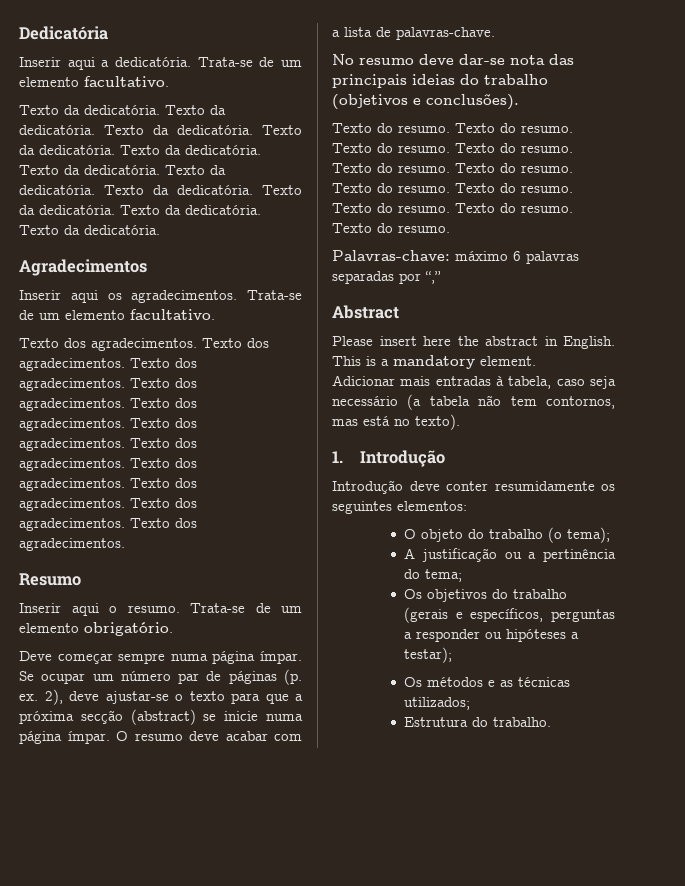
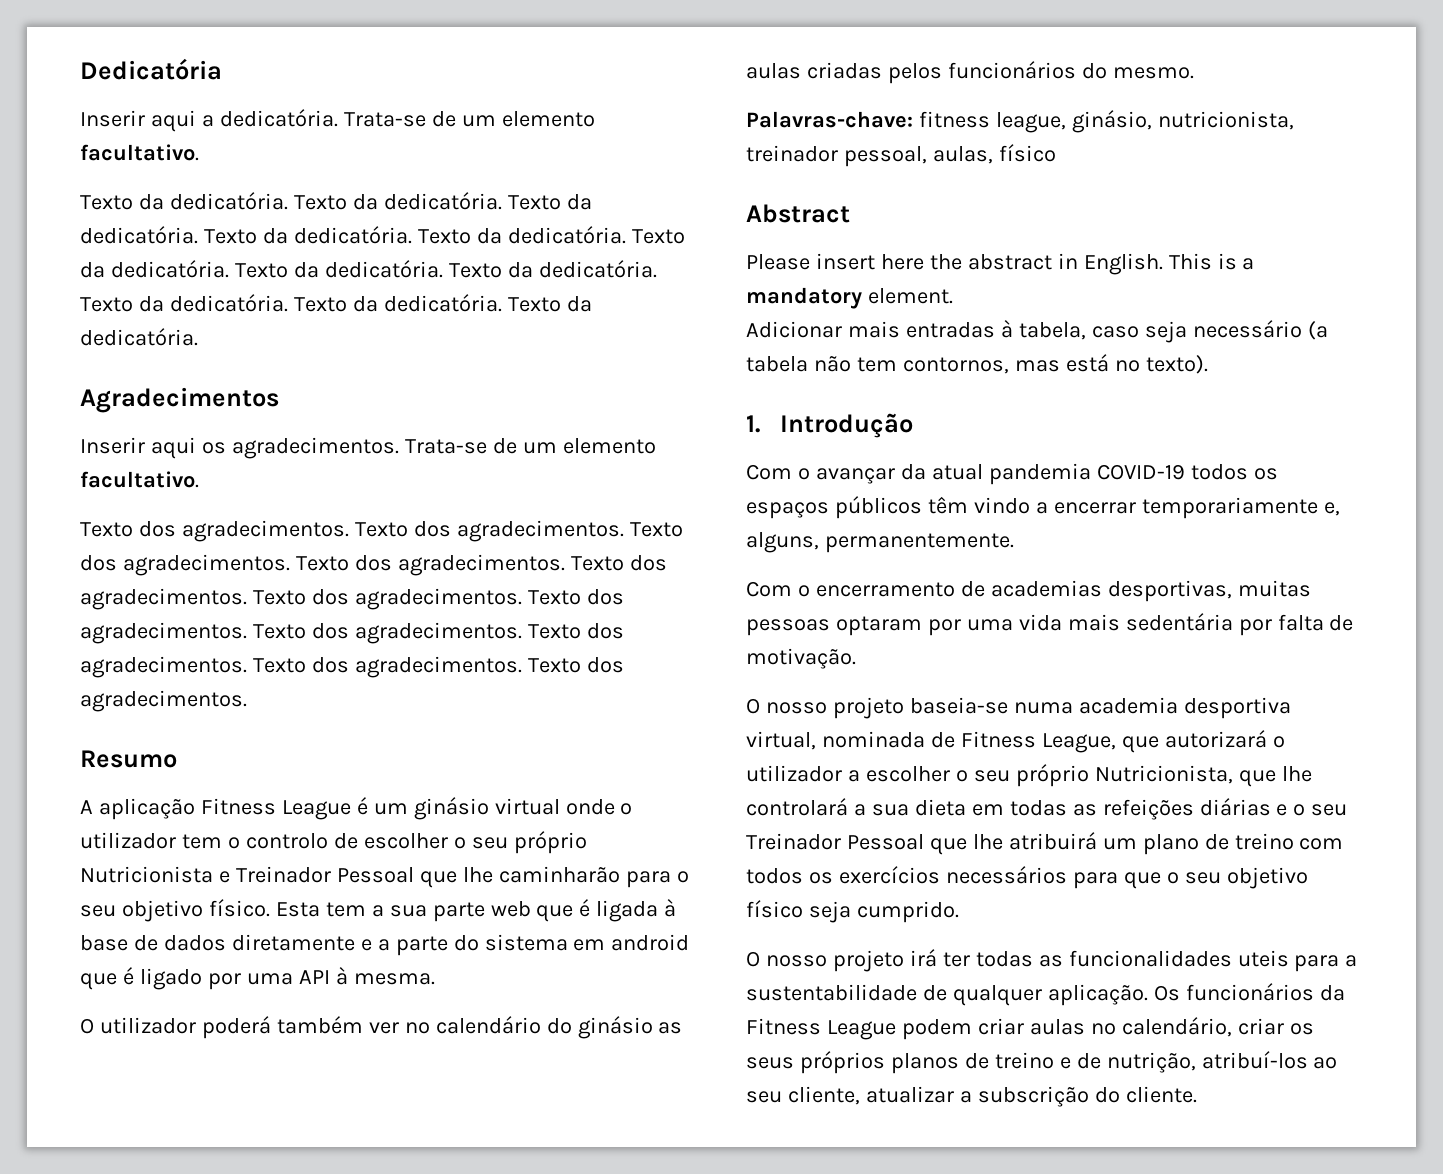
- Inserir aqui o resumo. Trata-se de um elemento obrigatório.
- Deve começar sempre numa página ímpar. Se ocupar um número par de páginas (p. ex. 2), deve ajustar-se o texto para que a próxima secção (abstract) se inicie numa página ímpar. O resumo deve acabar com a lista de palavras-chave.
- No resumo deve dar-se nota das principais ideias do trabalho (objetivos e conclusões).
- Texto do resumo. Texto do resumo. Texto do resumo. Texto do resumo. Texto do resumo. Texto do resumo. Texto do resumo. Texto do resumo. Texto do resumo. Texto do resumo. Texto do resumo.
- Palavras-chave: máximo 6 palavras separadas por “,”
+ A aplicação Fitness League é um ginásio virtual onde o utilizador tem o controlo de escolher o seu próprio Nutricionista e Treinador Pessoal que lhe caminharão para o seu objetivo físico. Esta tem a sua parte web que é ligada à base de dados diretamente e a parte do sistema em android que é ligado por uma API à mesma.
+ O utilizador poderá também ver no calendário do ginásio as aulas criadas pelos funcionários do mesmo.
+ Palavras-chave: fitness league, ginásio, nutricionista, treinador pessoal, aulas, físico
- Introdução deve conter resumidamente os seguintes elementos:
- O objeto do trabalho (o tema);
- A justificação ou a pertinência do tema;
- Os objetivos do trabalho (gerais e específicos, perguntas a responder ou hipóteses a testar);
- Os métodos e as técnicas utilizados;
- Estrutura do trabalho.
+ Com o avançar da atual pandemia COVID-19 todos os espaços públicos têm vindo a encerrar temporariamente e, alguns, permanentemente.
+ Com o encerramento de academias desportivas, muitas pessoas optaram por uma vida mais sedentária por falta de motivação.
+ O nosso projeto baseia-se numa academia desportiva virtual, nominada de Fitness League, que autorizará o utilizador a escolher o seu próprio Nutricionista, que lhe controlará a sua dieta em todas as refeições diárias e o seu Treinador Pessoal que lhe atribuirá um plano de treino com todos os exercícios necessários para que o seu objetivo físico seja cumprido.
+ O nosso projeto irá ter todas as funcionalidades uteis para a sustentabilidade de qualquer aplicação. Os funcionários da Fitness League podem criar aulas no calendário, criar os seus próprios planos de treino e de nutrição, atribuí-los ao seu cliente, atualizar a subscrição do cliente.

